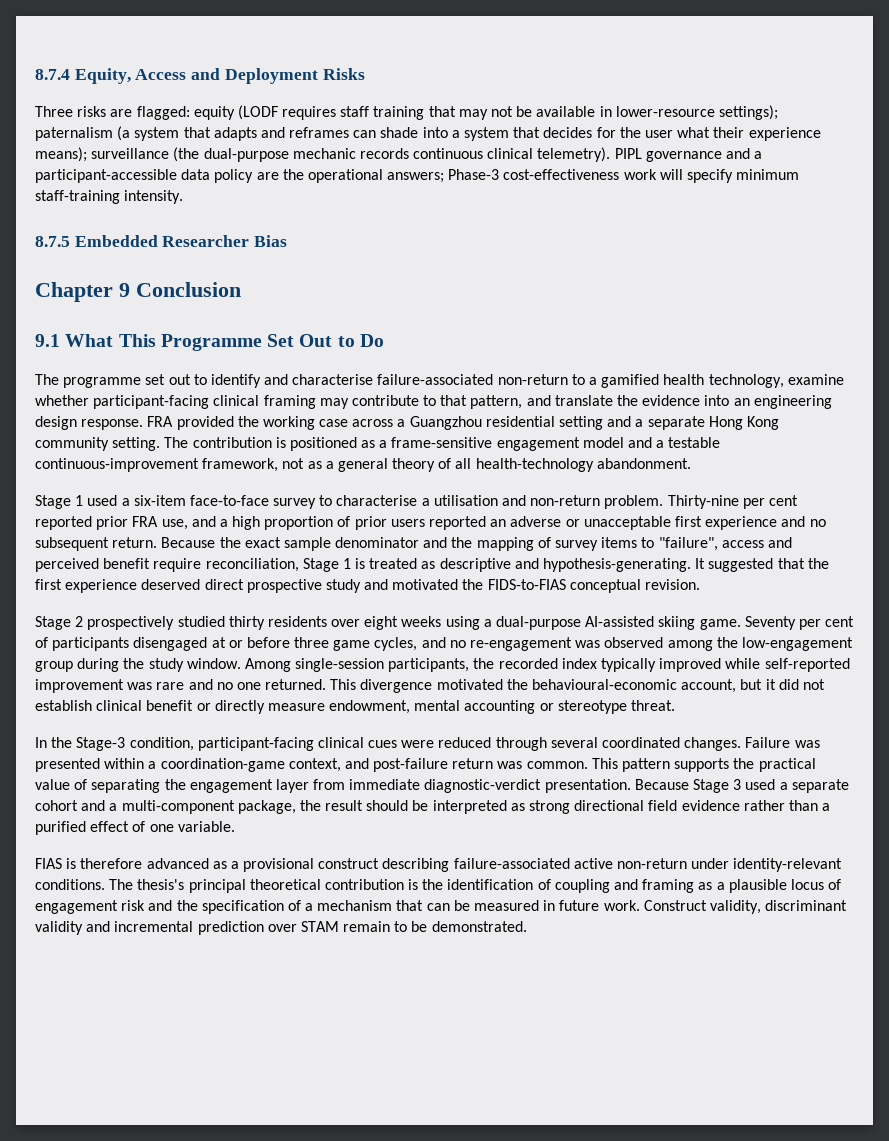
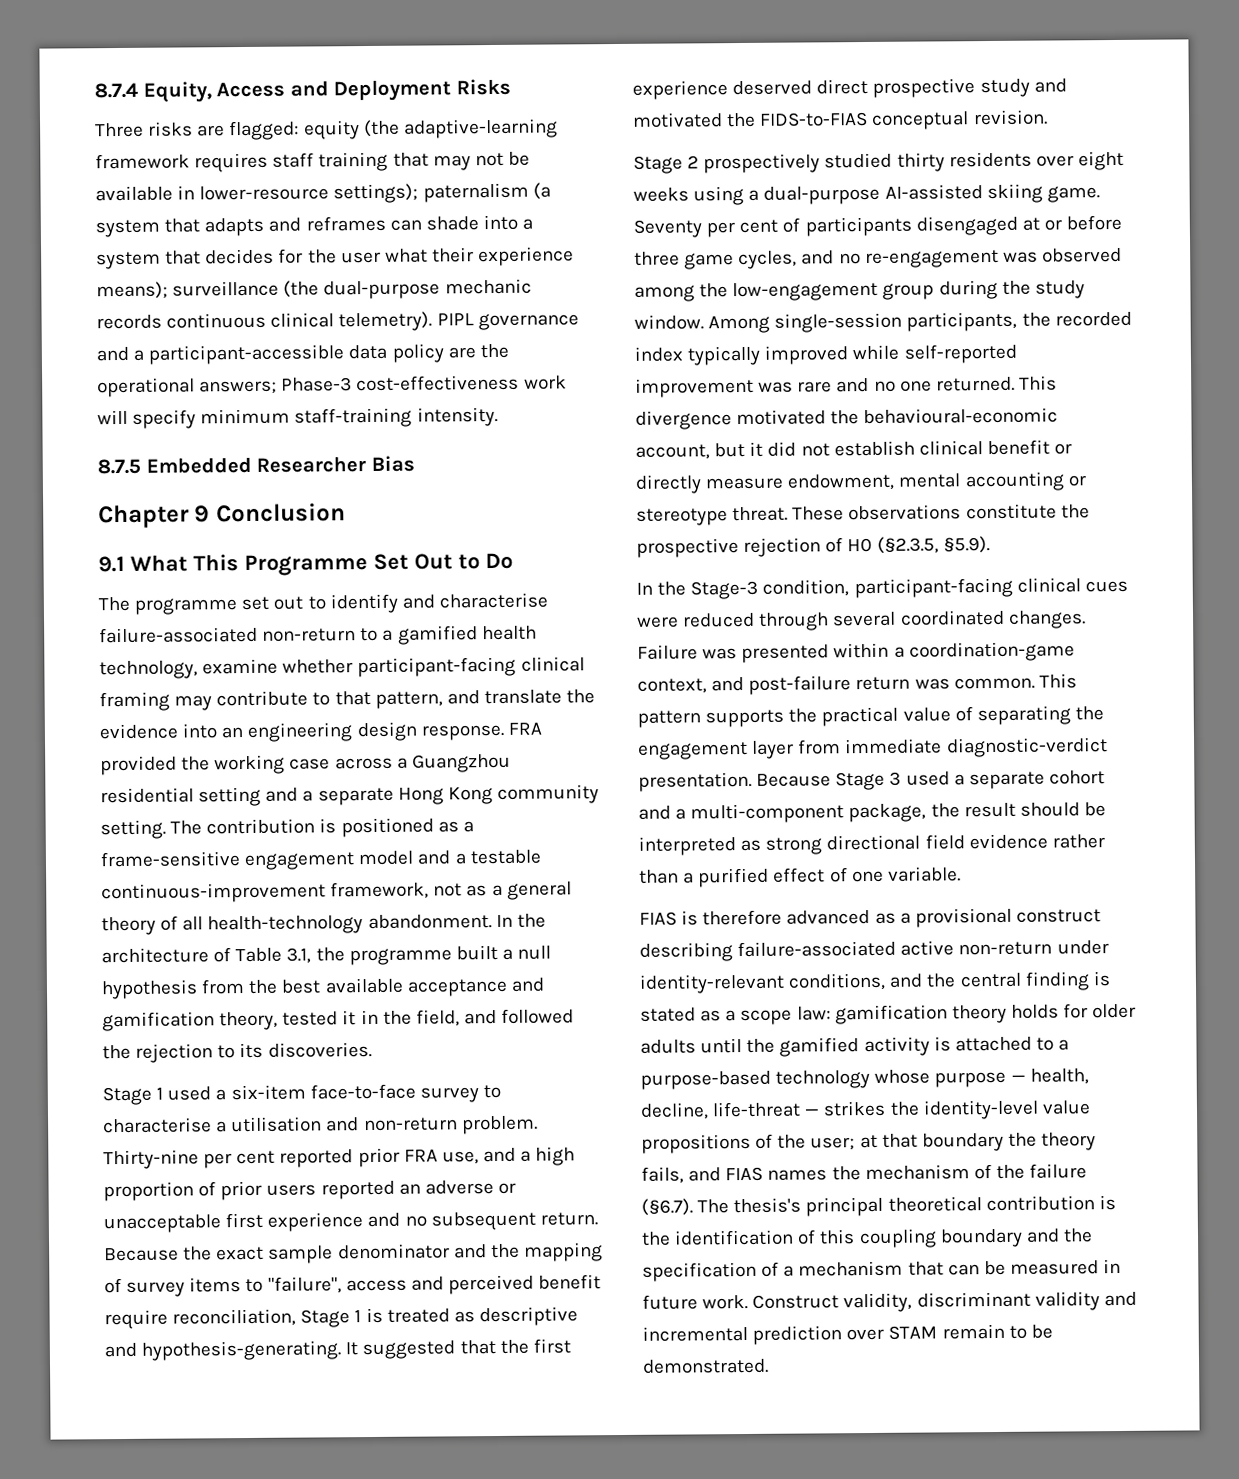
- Three risks are flagged: equity (LODF requires staff training that may not be available in lower-resource settings); paternalism (a system that adapts and reframes can shade into a system that decides for the user what their experience means); surveillance (the dual-purpose mechanic records continuous clinical telemetry).
+ Three risks are flagged: equity (the adaptive-learning framework requires staff training that may not be available in lower-resource settings); paternalism (a system that adapts and reframes can shade into a system that decides for the user what their experience means); surveillance (the dual-purpose mechanic records continuous clinical telemetry).
+ In the architecture of Table 3.1, the programme built a null hypothesis from the best available acceptance and gamification theory, tested it in the field, and followed the rejection to its discoveries.
+ These observations constitute the prospective rejection of H0 (§2.3.5, §5.9).
- FIAS is therefore advanced as a provisional construct describing failure-associated active non-return under identity-relevant conditions. The thesis's principal theoretical contribution is the identification of coupling and framing as a plausible locus of engagement risk and the specification of a mechanism that can be measured in future work.
+ FIAS is therefore advanced as a provisional construct describing failure-associated active non-return under identity-relevant conditions, and the central finding is stated as a scope law: gamification theory holds for older adults until the gamified activity is attached to a purpose-based technology whose purpose — health, decline, life-threat — strikes the identity-level value propositions of the user; at that boundary the theory fails, and FIAS names the mechanism of the failure (§6.7). The thesis's principal theoretical contribution is the identification of this coupling boundary and the specification of a mechanism that can be measured in future work.

